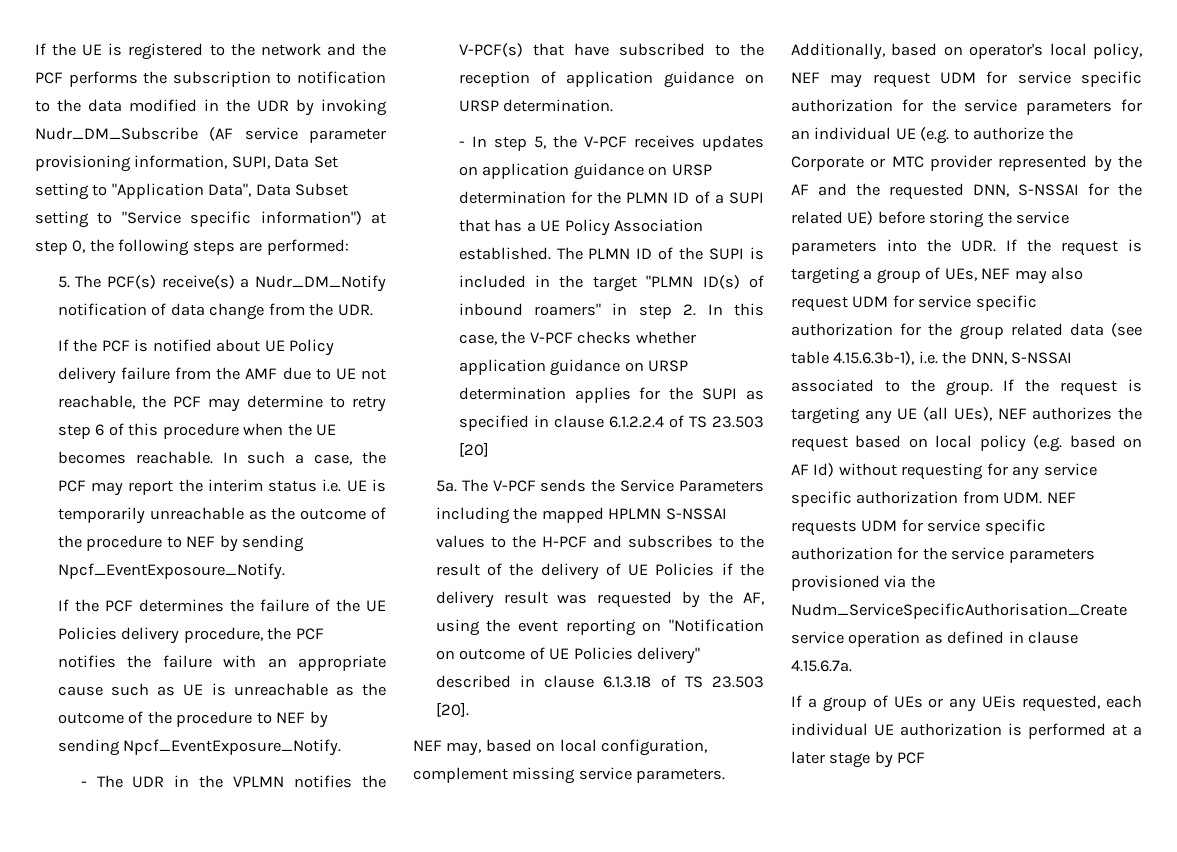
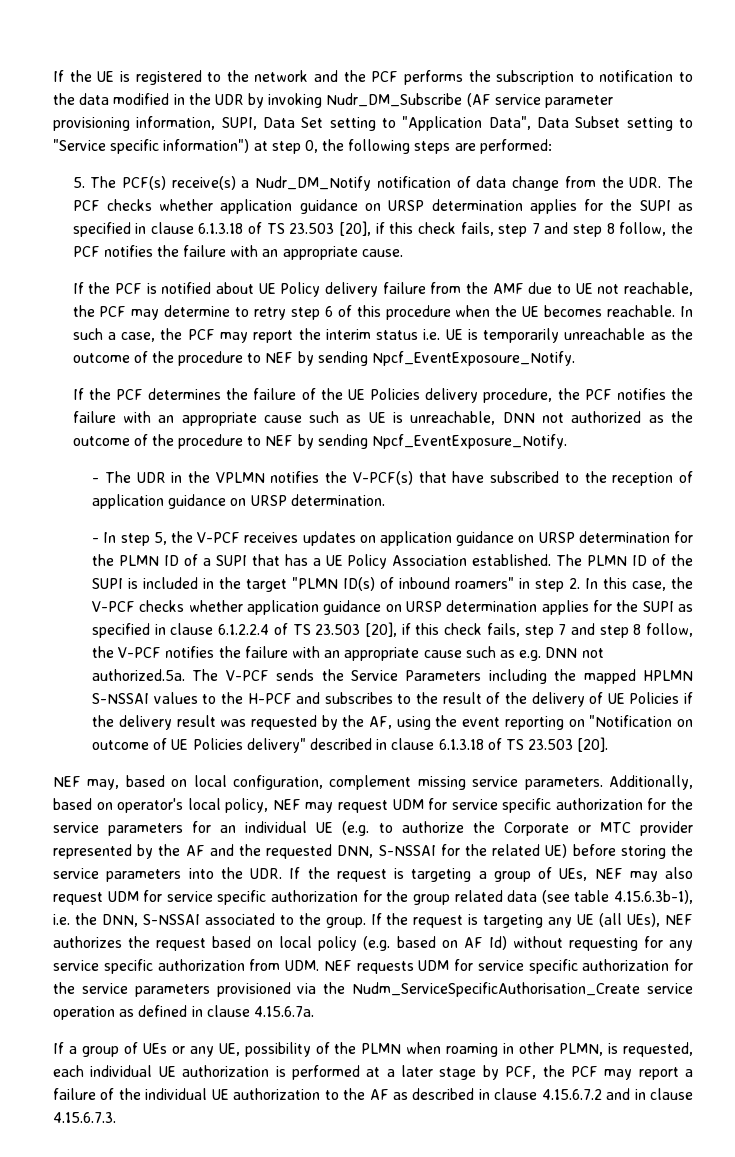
- 5. The PCF(s) receive(s) a Nudr_DM_Notify notification of data change from the UDR.
+ 5. The PCF(s) receive(s) a Nudr_DM_Notify notification of data change from the UDR. The PCF checks whether application guidance on URSP determination applies for the SUPI as specified in clause 6.1.3.18 of TS 23.503 [20], if this check fails, step 7 and step 8 follow, the PCF notifies the failure with an appropriate cause.
- If the PCF determines the failure of the UE Policies delivery procedure, the PCF notifies the failure with an appropriate cause such as UE is unreachable as the outcome of the procedure to NEF by sending Npcf_EventExposure_Notify.
+ If the PCF determines the failure of the UE Policies delivery procedure, the PCF notifies the failure with an appropriate cause such as UE is unreachable, DNN not authorized as the outcome of the procedure to NEF by sending Npcf_EventExposure_Notify.
- The PLMN ID of the SUPI is included in the target "PLMN ID(s) of inbound roamers" in step 2. In this case, the V-PCF checks whether application guidance on URSP determination applies for the SUPI as specified in clause 6.1.2.2.4 of TS 23.503 [20]
- 5a. The V-PCF sends the Service Parameters including the mapped HPLMN S-NSSAI values to the H-PCF and subscribes to the result of the delivery of UE Policies if the delivery result was requested by the AF, using the event reporting on "Notification on outcome of UE Policies delivery" described in clause 6.1.3.18 of TS 23.503 [20].
+ The PLMN ID of the SUPI is included in the target "PLMN ID(s) of inbound roamers" in step 2. In this case, the V-PCF checks whether application guidance on URSP determination applies for the SUPI as specified in clause 6.1.2.2.4 of TS 23.503 [20], if this check fails, step 7 and step 8 follow, the V-PCF notifies the failure with an appropriate cause such as e.g. DNN not authorized.5a. The V-PCF sends the Service Parameters including the mapped HPLMN S-NSSAI values to the H-PCF and subscribes to the result of the delivery of UE Policies if the delivery result was requested by the AF, using the event reporting on "Notification on outcome of UE Policies delivery" described in clause 6.1.3.18 of TS 23.503 [20].
- If a group of UEs or any UEis requested, each individual UE authorization is performed at a later stage by PCF
+ If a group of UEs or any UE, possibility of the PLMN when roaming in other PLMN, is requested, each individual UE authorization is performed at a later stage by PCF, the PCF may report a failure of the individual UE authorization to the AF as described in clause 4.15.6.7.2 and in clause 4.15.6.7.3.

